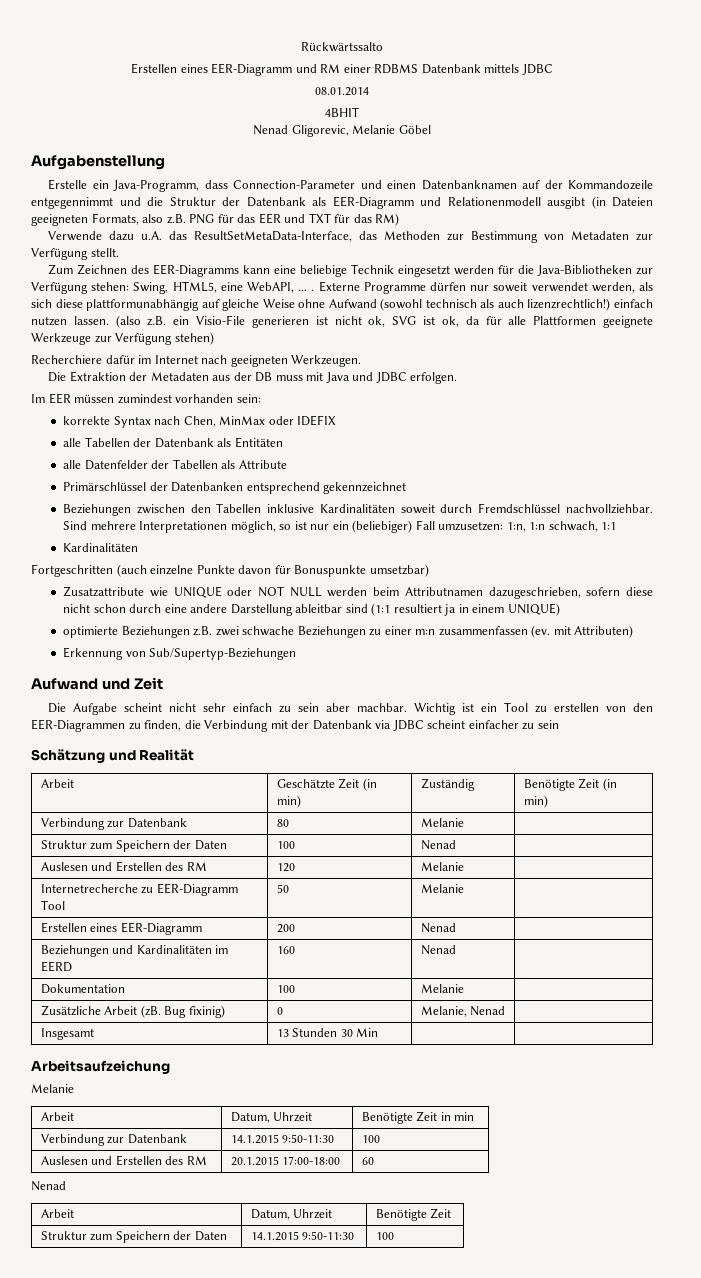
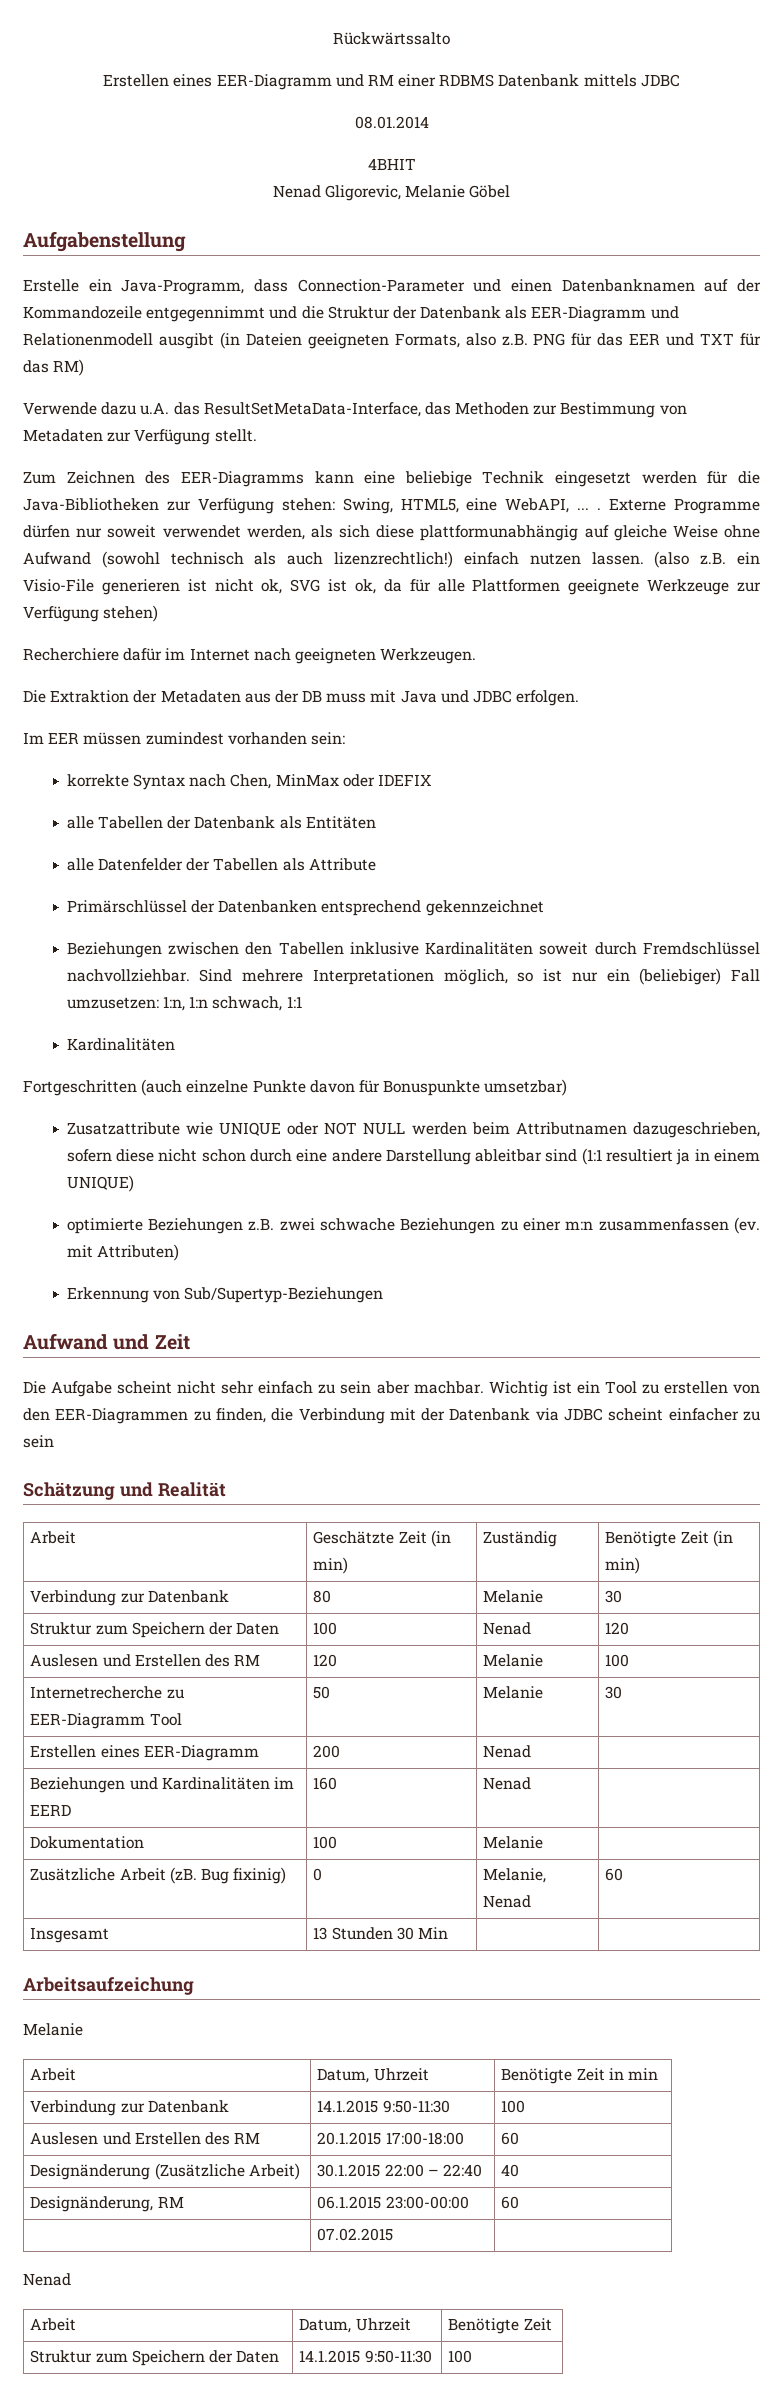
- Verbindung zur Datenbank | 80 | Melanie |
+ Verbindung zur Datenbank | 80 | Melanie | 30
- Struktur zum Speichern der Daten | 100 | Nenad |
+ Struktur zum Speichern der Daten | 100 | Nenad | 120
- Auslesen und Erstellen des RM | 120 | Melanie |
+ Auslesen und Erstellen des RM | 120 | Melanie | 100
- Internetrecherche zu EER-Diagramm Tool | 50 | Melanie |
+ Internetrecherche zu EER-Diagramm Tool | 50 | Melanie | 30
- Zusätzliche Arbeit (zB. Bug fixinig) | 0 | Melanie, Nenad |
+ Zusätzliche Arbeit (zB. Bug fixinig) | 0 | Melanie, Nenad | 60
+ Designänderung (Zusätzliche Arbeit) | 30.1.2015 22:00 – 22:40 | 40
+ Designänderung, RM | 06.1.2015 23:00-00:00 | 60
+ | 07.02.2015 |

